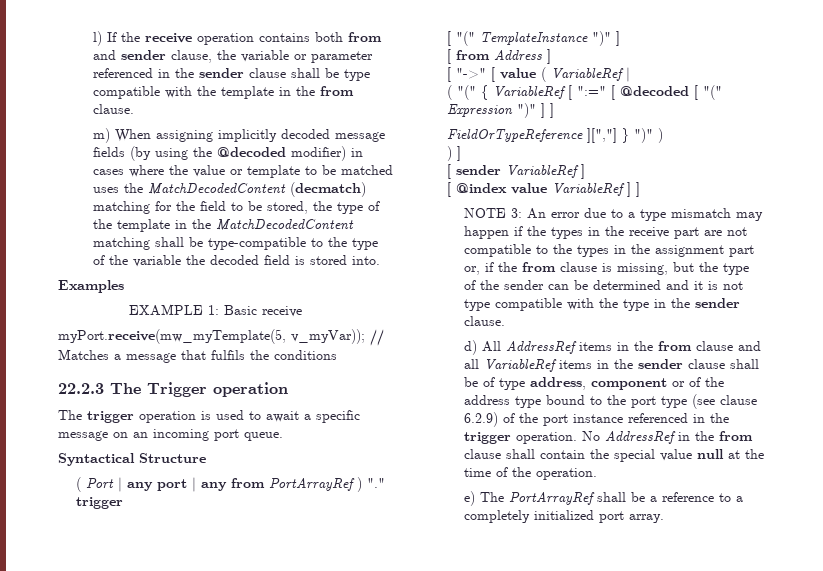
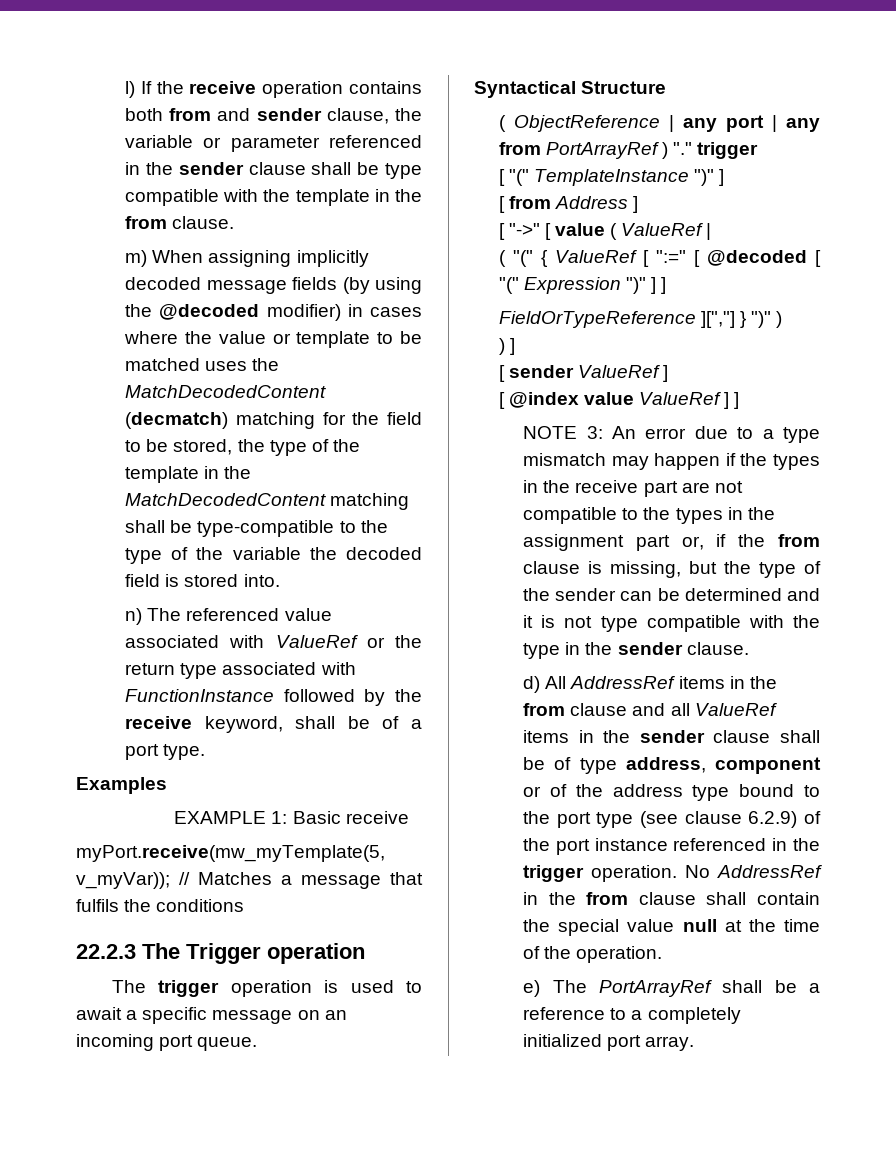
+ n) The referenced value associated with ValueRef or the return type associated with FunctionInstance followed by the receive keyword, shall be of a port type.
- ( Port | any port | any from PortArrayRef ) "." trigger
+ ( ObjectReference | any port | any from PortArrayRef ) "." trigger
- [ "->" [ value ( VariableRef |
+ [ "->" [ value ( ValueRef |
- ( "(" { VariableRef [ ":=" [ @decoded [ "(" Expression ")" ] ]
+ ( "(" { ValueRef [ ":=" [ @decoded [ "(" Expression ")" ] ]
- [ sender VariableRef ]
+ [ sender ValueRef ]
- [ @index value VariableRef ] ]
+ [ @index value ValueRef ] ]
- d) All AddressRef items in the from clause and all VariableRef items in the sender clause shall be of type address, component or of the address type bound to the port type (see clause 6.2.9) of the port instance referenced in the trigger operation.
+ d) All AddressRef items in the from clause and all ValueRef items in the sender clause shall be of type address, component or of the address type bound to the port type (see clause 6.2.9) of the port instance referenced in the trigger operation.

